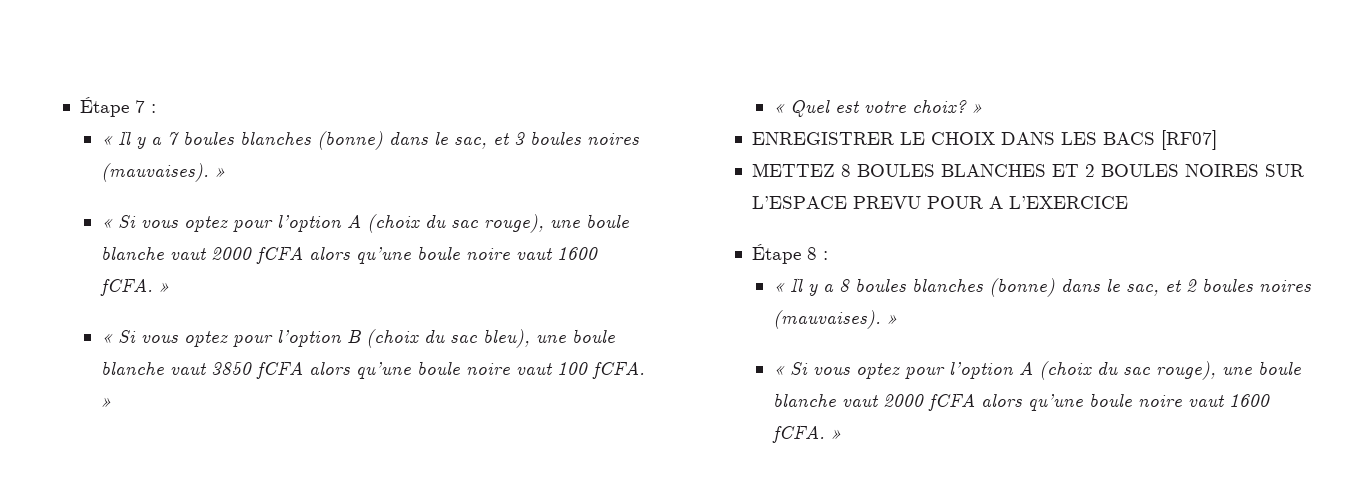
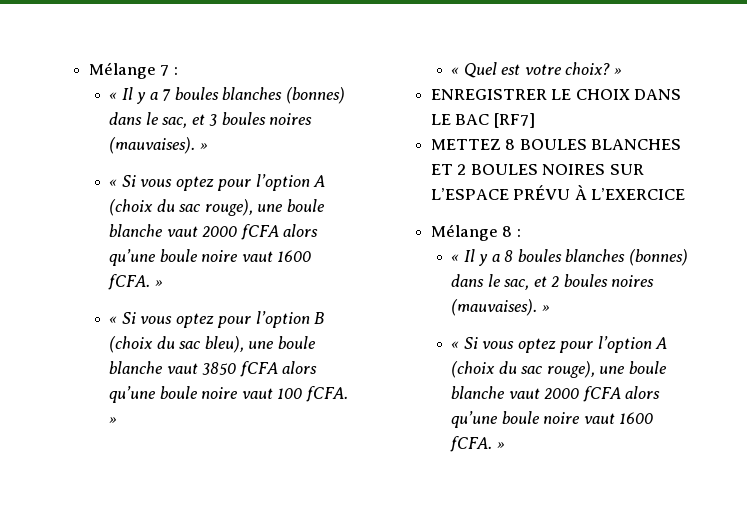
- Étape 7 :
+ Mélange 7 :
- « Il y a 7 boules blanches (bonne) dans le sac, et 3 boules noires (mauvaises). »
+ « Il y a 7 boules blanches (bonnes) dans le sac, et 3 boules noires (mauvaises). »
- ENREGISTRER LE CHOIX DANS LES BACS [RF07]
+ ENREGISTRER LE CHOIX DANS LE BAC [RF7]
- METTEZ 8 BOULES BLANCHES ET 2 BOULES NOIRES SUR L’ESPACE PREVU POUR A L’EXERCICE
+ METTEZ 8 BOULES BLANCHES ET 2 BOULES NOIRES SUR L’ESPACE PRÉVU À L’EXERCICE
- Étape 8 :
+ Mélange 8 :
- « Il y a 8 boules blanches (bonne) dans le sac, et 2 boules noires (mauvaises). »
+ « Il y a 8 boules blanches (bonnes) dans le sac, et 2 boules noires (mauvaises). »

